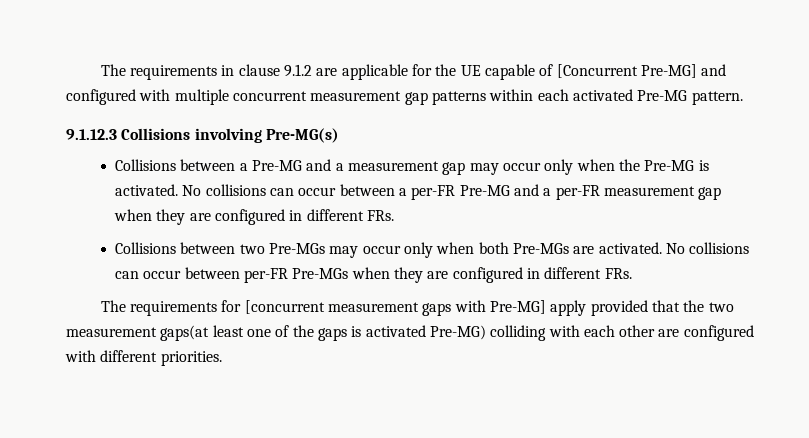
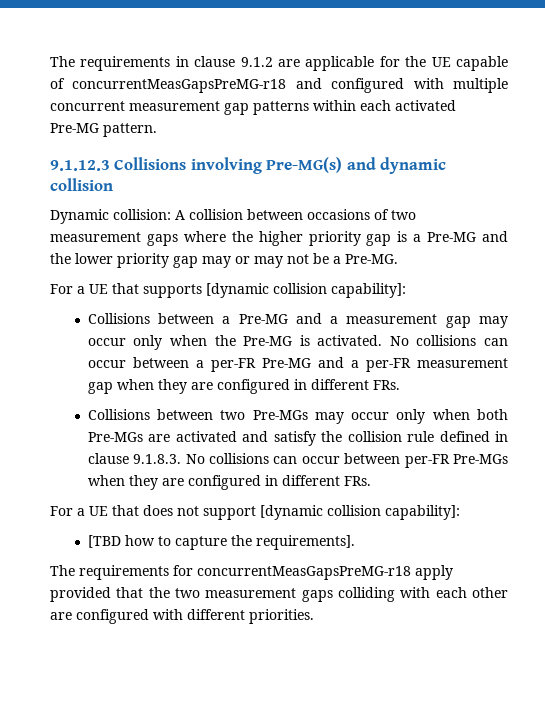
- The requirements in clause 9.1.2 are applicable for the UE capable of [Concurrent Pre-MG] and configured with multiple concurrent measurement gap patterns within each activated Pre-MG pattern.
+ The requirements in clause 9.1.2 are applicable for the UE capable of concurrentMeasGapsPreMG-r18 and configured with multiple concurrent measurement gap patterns within each activated Pre-MG pattern.
- 9.1.12.3 Collisions involving Pre-MG(s)
+ 9.1.12.3 Collisions involving Pre-MG(s) and dynamic collision
+ Dynamic collision: A collision between occasions of two measurement gaps where the higher priority gap is a Pre-MG and the lower priority gap may or may not be a Pre-MG.
+ For a UE that supports [dynamic collision capability]:
- Collisions between two Pre-MGs may occur only when both Pre-MGs are activated. No collisions can occur between per-FR Pre-MGs when they are configured in different FRs.
+ Collisions between two Pre-MGs may occur only when both Pre-MGs are activated and satisfy the collision rule defined in clause 9.1.8.3. No collisions can occur between per-FR Pre-MGs when they are configured in different FRs.
- The requirements for [concurrent measurement gaps with Pre-MG] apply provided that the two measurement gaps(at least one of the gaps is activated Pre-MG) colliding with each other are configured with different priorities.
+ For a UE that does not support [dynamic collision capability]:
+ [TBD how to capture the requirements].
+ The requirements for concurrentMeasGapsPreMG-r18 apply provided that the two measurement gaps colliding with each other are configured with different priorities.

